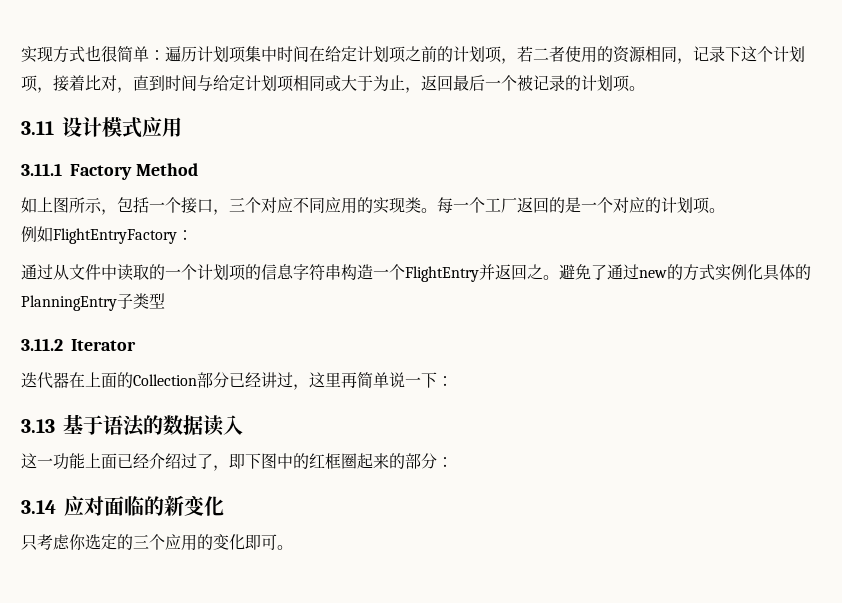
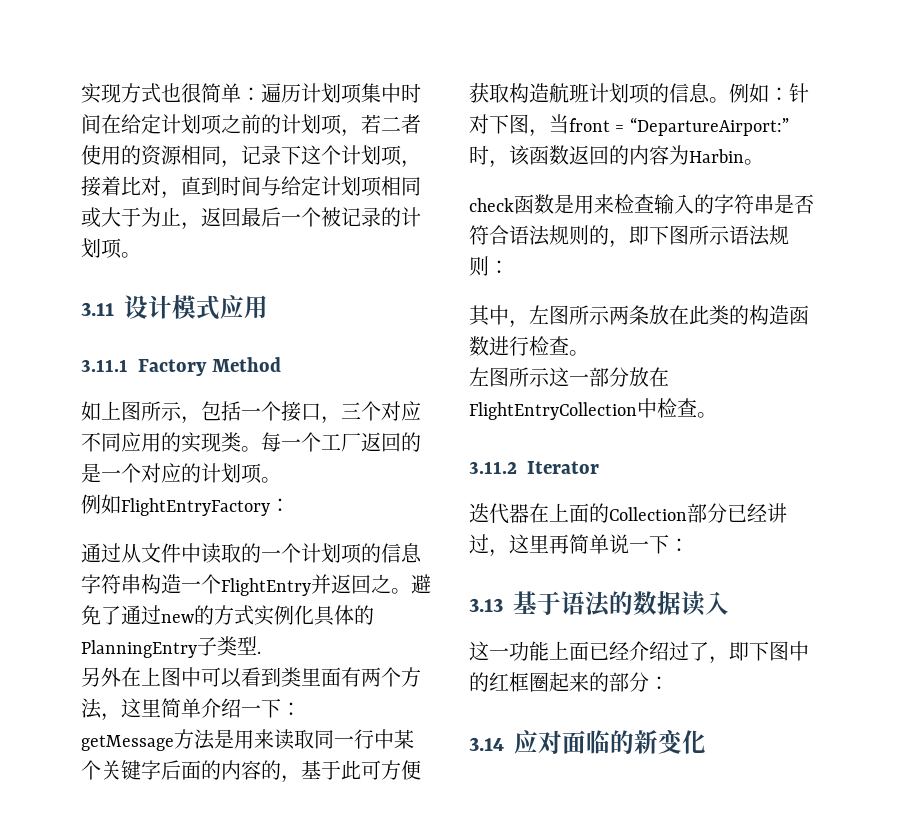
- 避免了通过new的方式实例化具体的PlanningEntry子类型
+ 避免了通过new的方式实例化具体的PlanningEntry子类型.
+ 另外在上图中可以看到类里面有两个方法，这里简单介绍一下：
+ getMessage方法是用来读取同一行中某个关键字后面的内容的，基于此可方便获取构造航班计划项的信息。例如：针对下图，当front = “DepartureAirport:”时，该函数返回的内容为Harbin。
+ check函数是用来检查输入的字符串是否符合语法规则的，即下图所示语法规则：
+ 其中，左图所示两条放在此类的构造函数进行检查。
+ 左图所示这一部分放在FlightEntryCollection中检查。
- 只考虑你选定的三个应用的变化即可。

